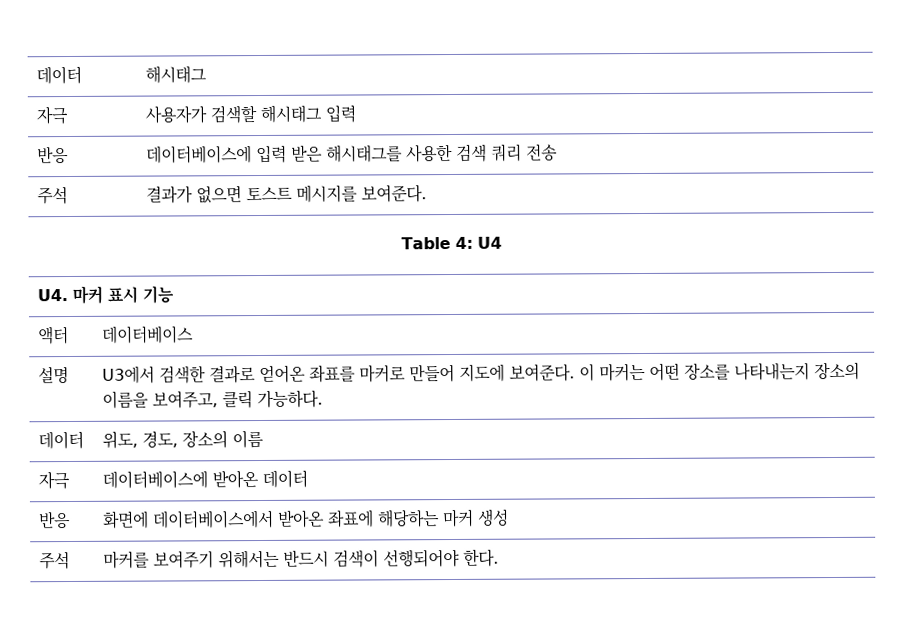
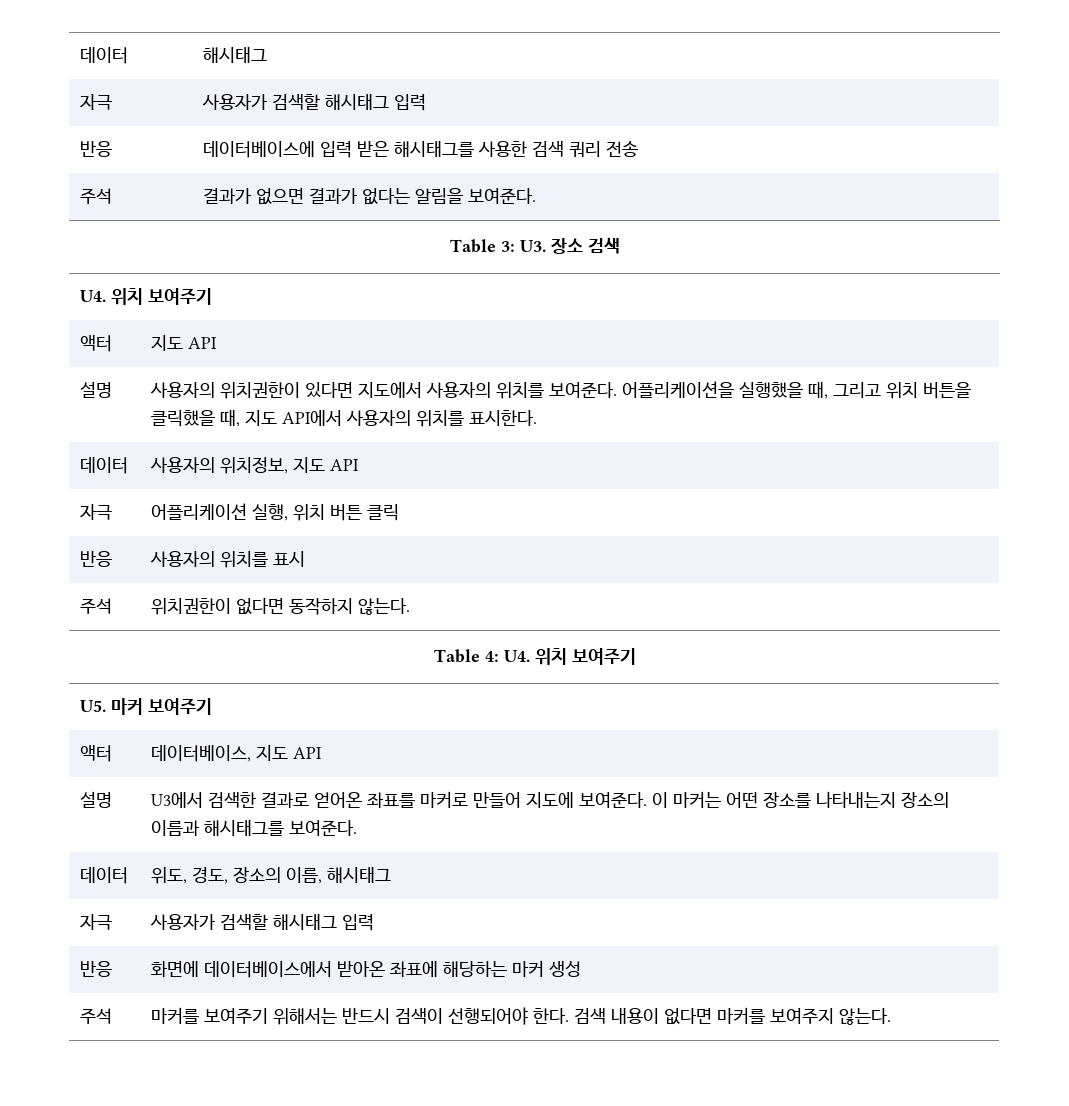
- 주석 | 결과가 없으면 토스트 메시지를 보여준다.
+ 주석 | 결과가 없으면 결과가 없다는 알림을 보여준다.
- Table 4: U4
- U4. 마커 표시 기능
- 액터 | 데이터베이스
+ Table 3: U3. 장소 검색
+ U4. 위치 보여주기
+ 액터 | 지도 API
+ 설명 | 사용자의 위치권한이 있다면 지도에서 사용자의 위치를 보여준다. 어플리케이션을 실행했을 때, 그리고 위치 버튼을 클릭했을 때, 지도 API에서 사용자의 위치를 표시한다.
+ 데이터 | 사용자의 위치정보, 지도 API
+ 자극 | 어플리케이션 실행, 위치 버튼 클릭
+ 반응 | 사용자의 위치를 표시
+ 주석 | 위치권한이 없다면 동작하지 않는다.
+ Table 4: U4. 위치 보여주기
+ U5. 마커 보여주기
+ 액터 | 데이터베이스, 지도 API
- 설명 | U3에서 검색한 결과로 얻어온 좌표를 마커로 만들어 지도에 보여준다. 이 마커는 어떤 장소를 나타내는지 장소의 이름을 보여주고, 클릭 가능하다.
+ 설명 | U3에서 검색한 결과로 얻어온 좌표를 마커로 만들어 지도에 보여준다. 이 마커는 어떤 장소를 나타내는지 장소의 이름과 해시태그를 보여준다.
- 데이터 | 위도, 경도, 장소의 이름
- 자극 | 데이터베이스에 받아온 데이터
+ 데이터 | 위도, 경도, 장소의 이름, 해시태그
+ 자극 | 사용자가 검색할 해시태그 입력
- 주석 | 마커를 보여주기 위해서는 반드시 검색이 선행되어야 한다.
+ 주석 | 마커를 보여주기 위해서는 반드시 검색이 선행되어야 한다. 검색 내용이 없다면 마커를 보여주지 않는다.

